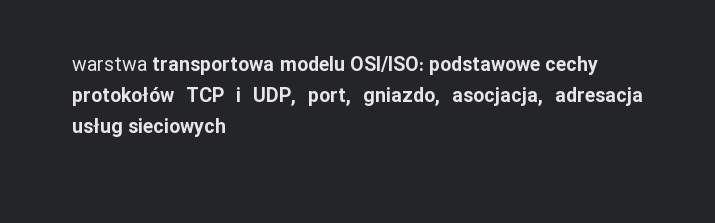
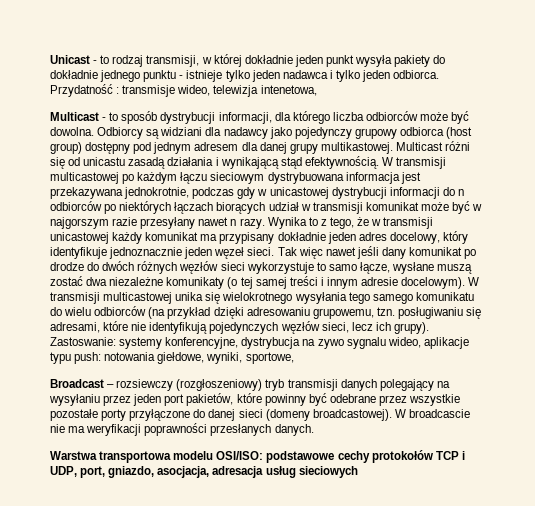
- warstwa transportowa modelu OSI/ISO: podstawowe cechy protokołów TCP i UDP, port, gniazdo, asocjacja, adresacja usług sieciowych
+ Unicast - to rodzaj transmisji, w której dokładnie jeden punkt wysyła pakiety do dokładnie jednego punktu - istnieje tylko jeden nadawca i tylko jeden odbiorca. Przydatność : transmisje wideo, telewizja intenetowa,
+ Multicast - to sposób dystrybucji informacji, dla którego liczba odbiorców może być dowolna. Odbiorcy są widziani dla nadawcy jako pojedynczy grupowy odbiorca (host group) dostępny pod jednym adresem dla danej grupy multikastowej. Multicast różni się od unicastu zasadą działania i wynikającą stąd efektywnością. W transmisji multicastowej po każdym łączu sieciowym dystrybuowana informacja jest przekazywana jednokrotnie, podczas gdy w unicastowej dystrybucji informacji do n odbiorców po niektórych łączach biorących udział w transmisji komunikat może być w najgorszym razie przesyłany nawet n razy. Wynika to z tego, że w transmisji unicastowej każdy komunikat ma przypisany dokładnie jeden adres docelowy, który identyfikuje jednoznacznie jeden węzeł sieci. Tak więc nawet jeśli dany komunikat po drodze do dwóch różnych węzłów sieci wykorzystuje to samo łącze, wysłane muszą zostać dwa niezależne komunikaty (o tej samej treści i innym adresie docelowym). W transmisji multicastowej unika się wielokrotnego wysyłania tego samego komunikatu do wielu odbiorców (na przykład dzięki adresowaniu grupowemu, tzn. posługiwaniu się adresami, które nie identyfikują pojedynczych węzłów sieci, lecz ich grupy). Zastoswanie: systemy konferencyjne, dystrybucja na zywo sygnalu wideo, aplikacje typu push: notowania giełdowe, wyniki, sportowe,
+ Broadcast – rozsiewczy (rozgłoszeniowy) tryb transmisji danych polegający na wysyłaniu przez jeden port pakietów, które powinny być odebrane przez wszystkie pozostałe porty przyłączone do danej sieci (domeny broadcastowej). W broadcascie nie ma weryfikacji poprawności przesłanych danych.
+ Warstwa transportowa modelu OSI/ISO: podstawowe cechy protokołów TCP i UDP, port, gniazdo, asocjacja, adresacja usług sieciowych

